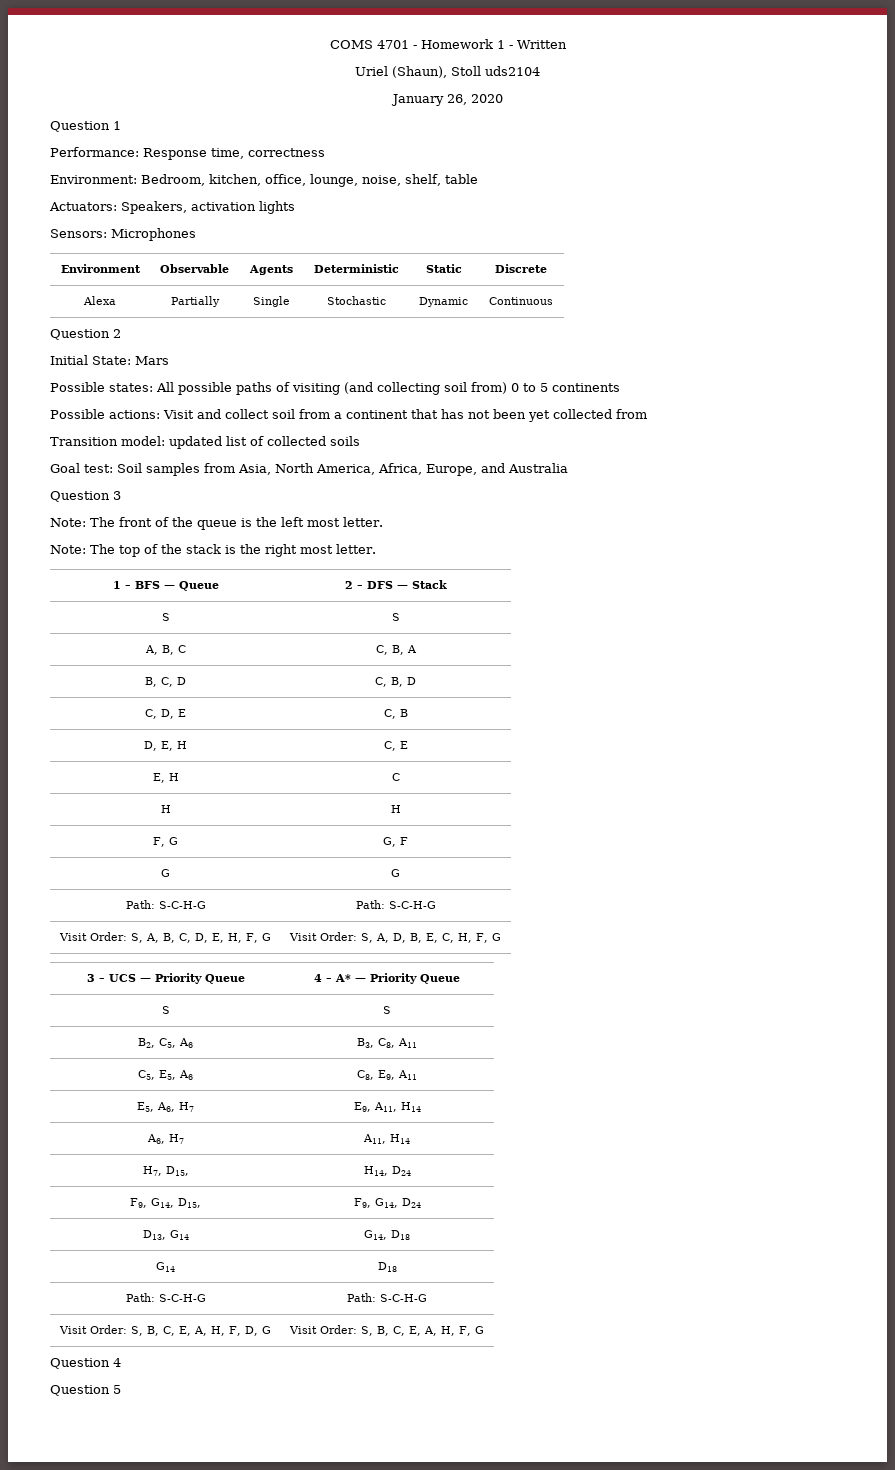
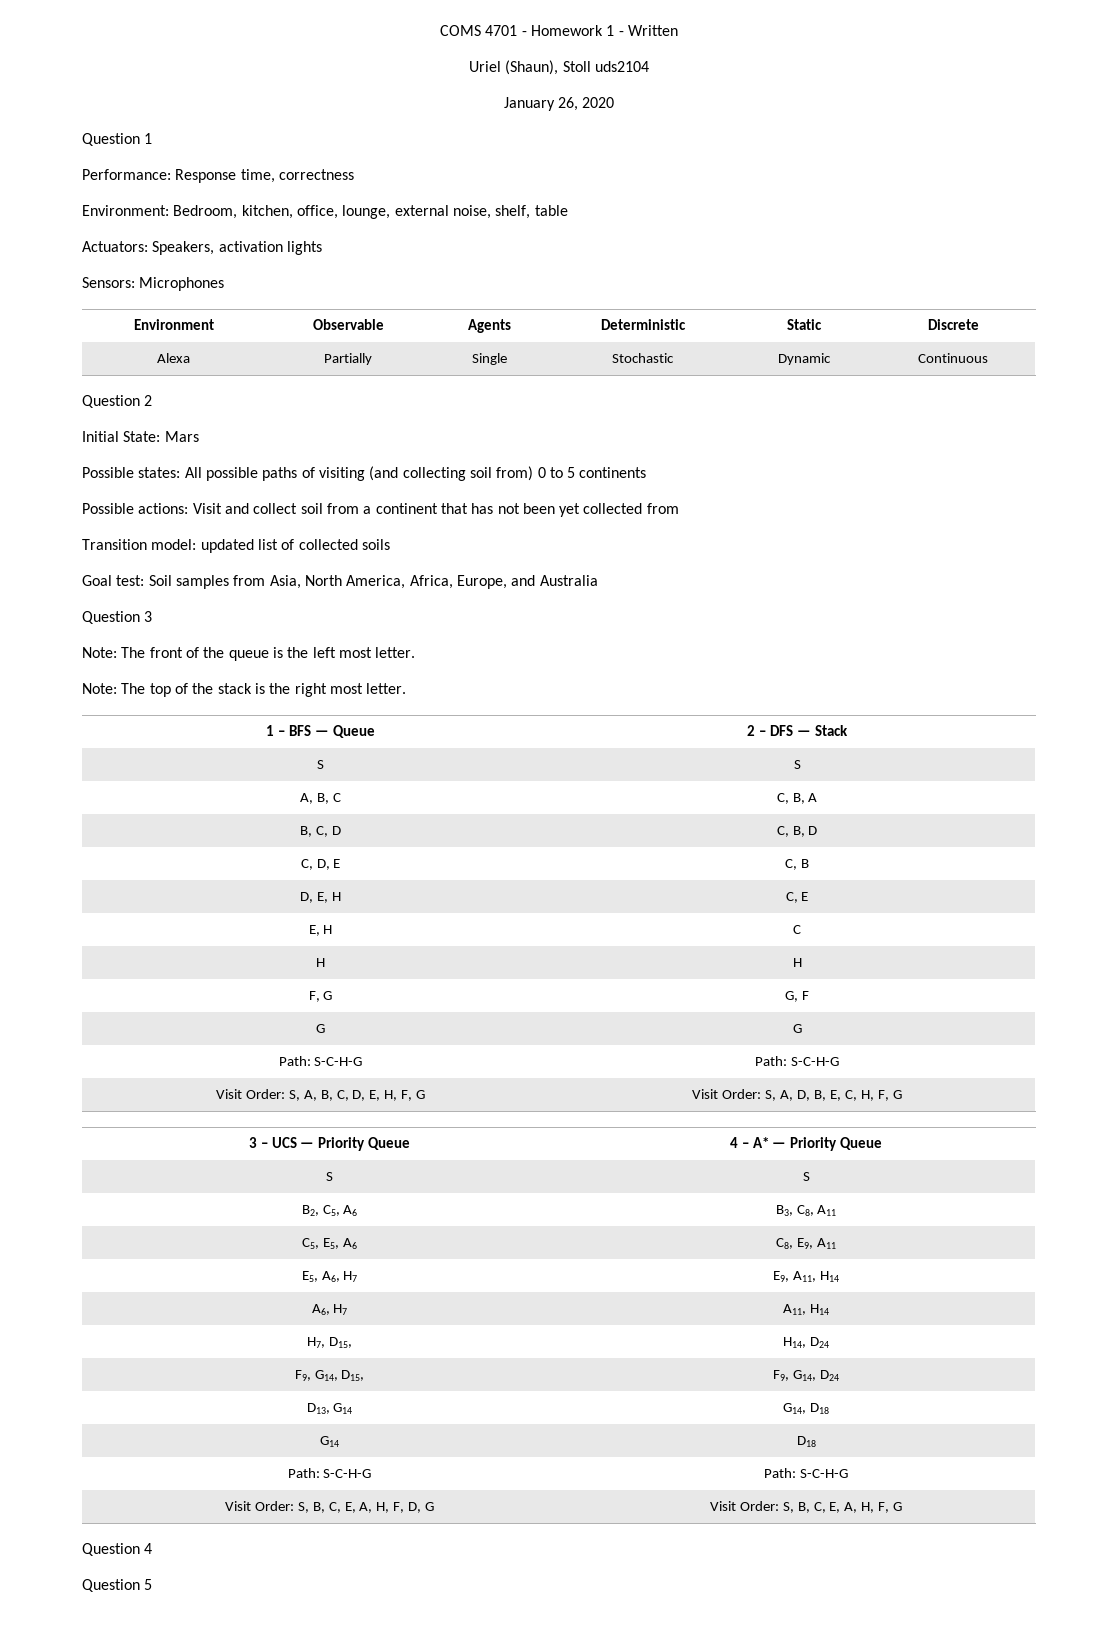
- Environment: Bedroom, kitchen, office, lounge, noise, shelf, table
+ Environment: Bedroom, kitchen, office, lounge, external noise, shelf, table

